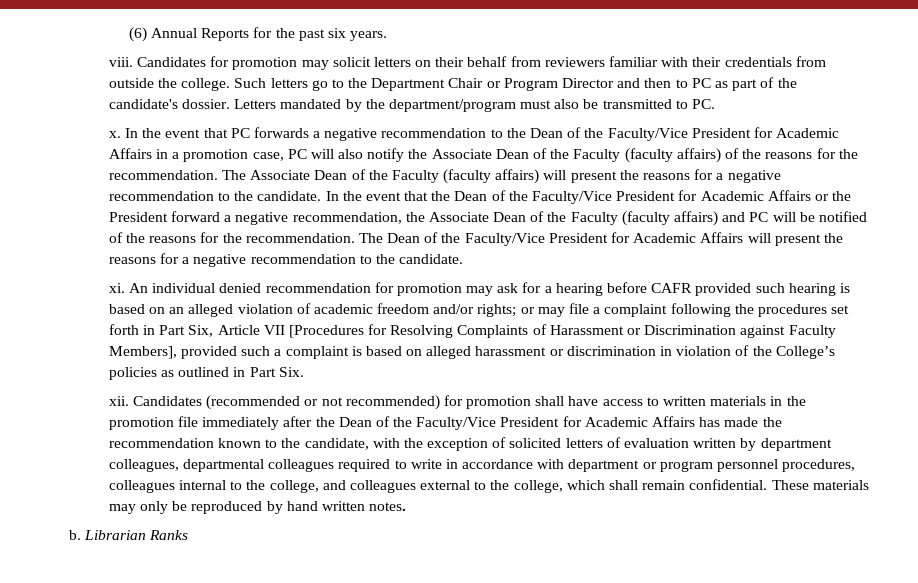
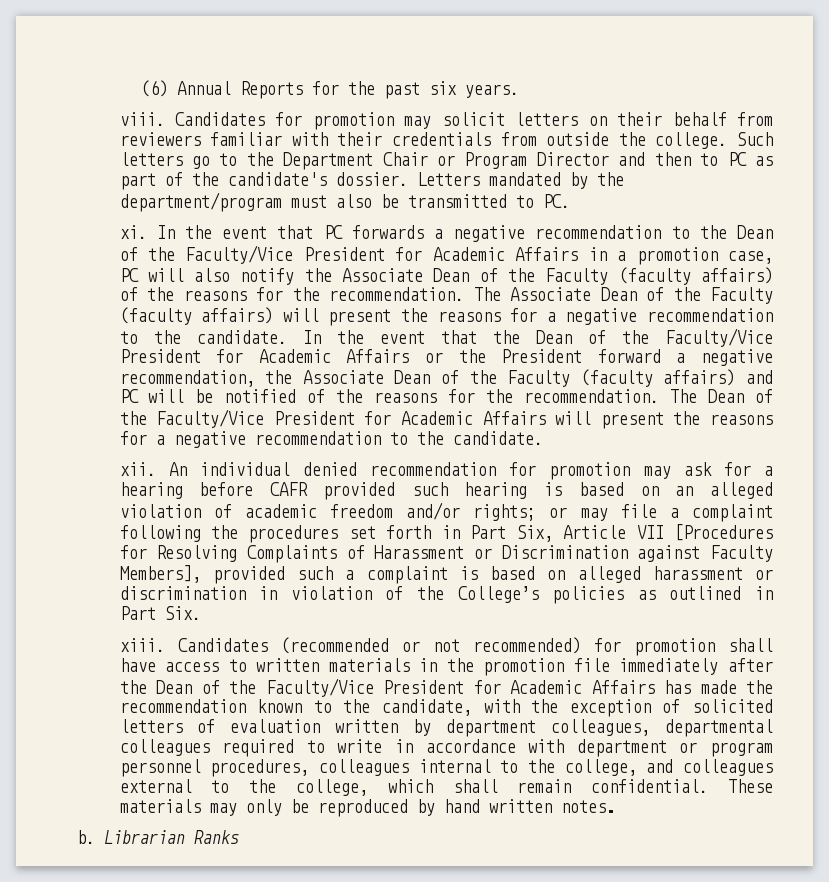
- x.
+ xi.
- xi.
+ xii.
- xii.
+ xiii.

